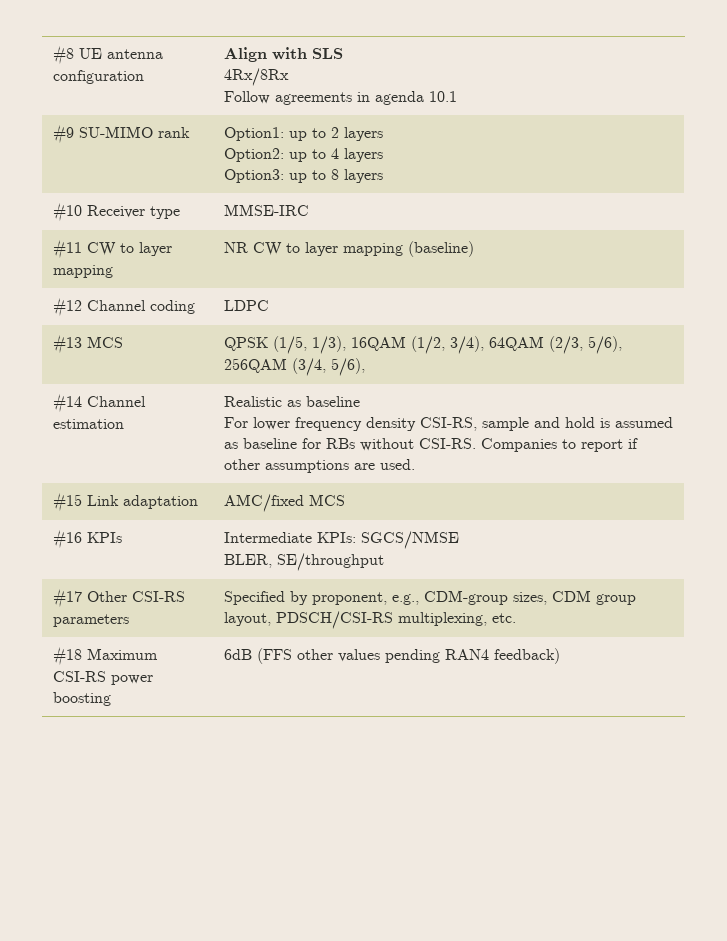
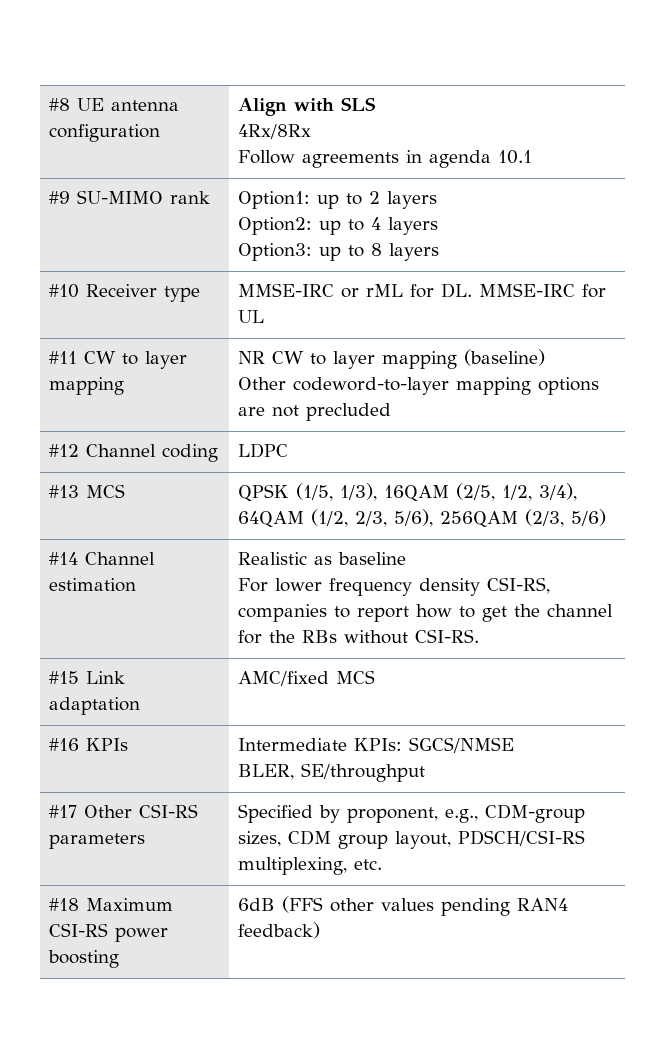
- #10 Receiver type | MMSE-IRC
+ #10 Receiver type | MMSE-IRC or rML for DL. MMSE-IRC for UL
  #11 CW to layer mapping | NR CW to layer mapping (baseline)
+ Other codeword-to-layer mapping options are not precluded
- #13 MCS | QPSK (1/5, 1/3), 16QAM (1/2, 3/4), 64QAM (2/3, 5/6), 256QAM (3/4, 5/6),
+ #13 MCS | QPSK (1/5, 1/3), 16QAM (2/5, 1/2, 3/4), 64QAM (1/2, 2/3, 5/6), 256QAM (2/3, 5/6)
  #14 Channel estimation | Realistic as baseline
- For lower frequency density CSI-RS, sample and hold is assumed as baseline for RBs without CSI-RS. Companies to report if other assumptions are used.
+ For lower frequency density CSI-RS, companies to report how to get the channel for the RBs without CSI-RS.

